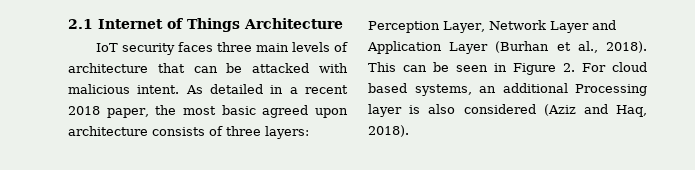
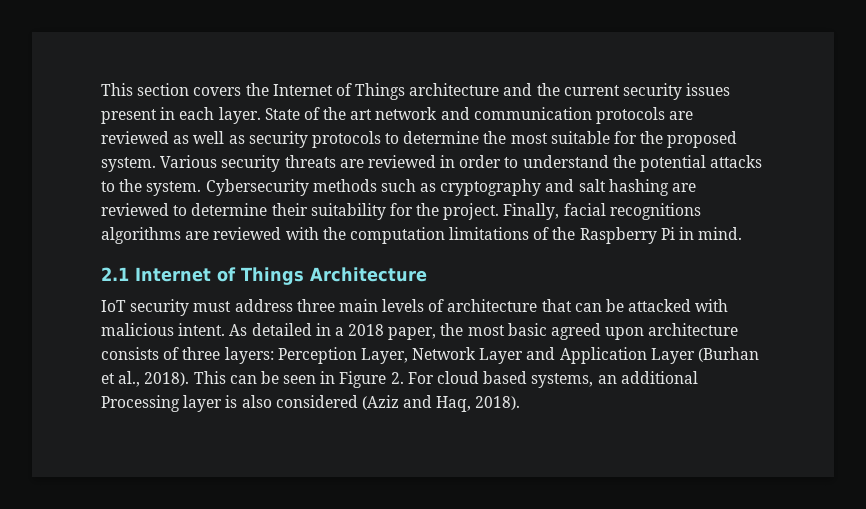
+ This section covers the Internet of Things architecture and the current security issues present in each layer. State of the art network and communication protocols are reviewed as well as security protocols to determine the most suitable for the proposed system. Various security threats are reviewed in order to understand the potential attacks to the system. Cybersecurity methods such as cryptography and salt hashing are reviewed to determine their suitability for the project. Finally, facial recognitions algorithms are reviewed with the computation limitations of the Raspberry Pi in mind.
- IoT security faces three main levels of architecture that can be attacked with malicious intent.
+ IoT security must address three main levels of architecture that can be attacked with malicious intent.
- As detailed in a recent 2018 paper, the most basic agreed upon architecture consists of three layers: Perception Layer, Network Layer and Application Layer (Burhan et al., 2018).
+ As detailed in a 2018 paper, the most basic agreed upon architecture consists of three layers: Perception Layer, Network Layer and Application Layer (Burhan et al., 2018).

